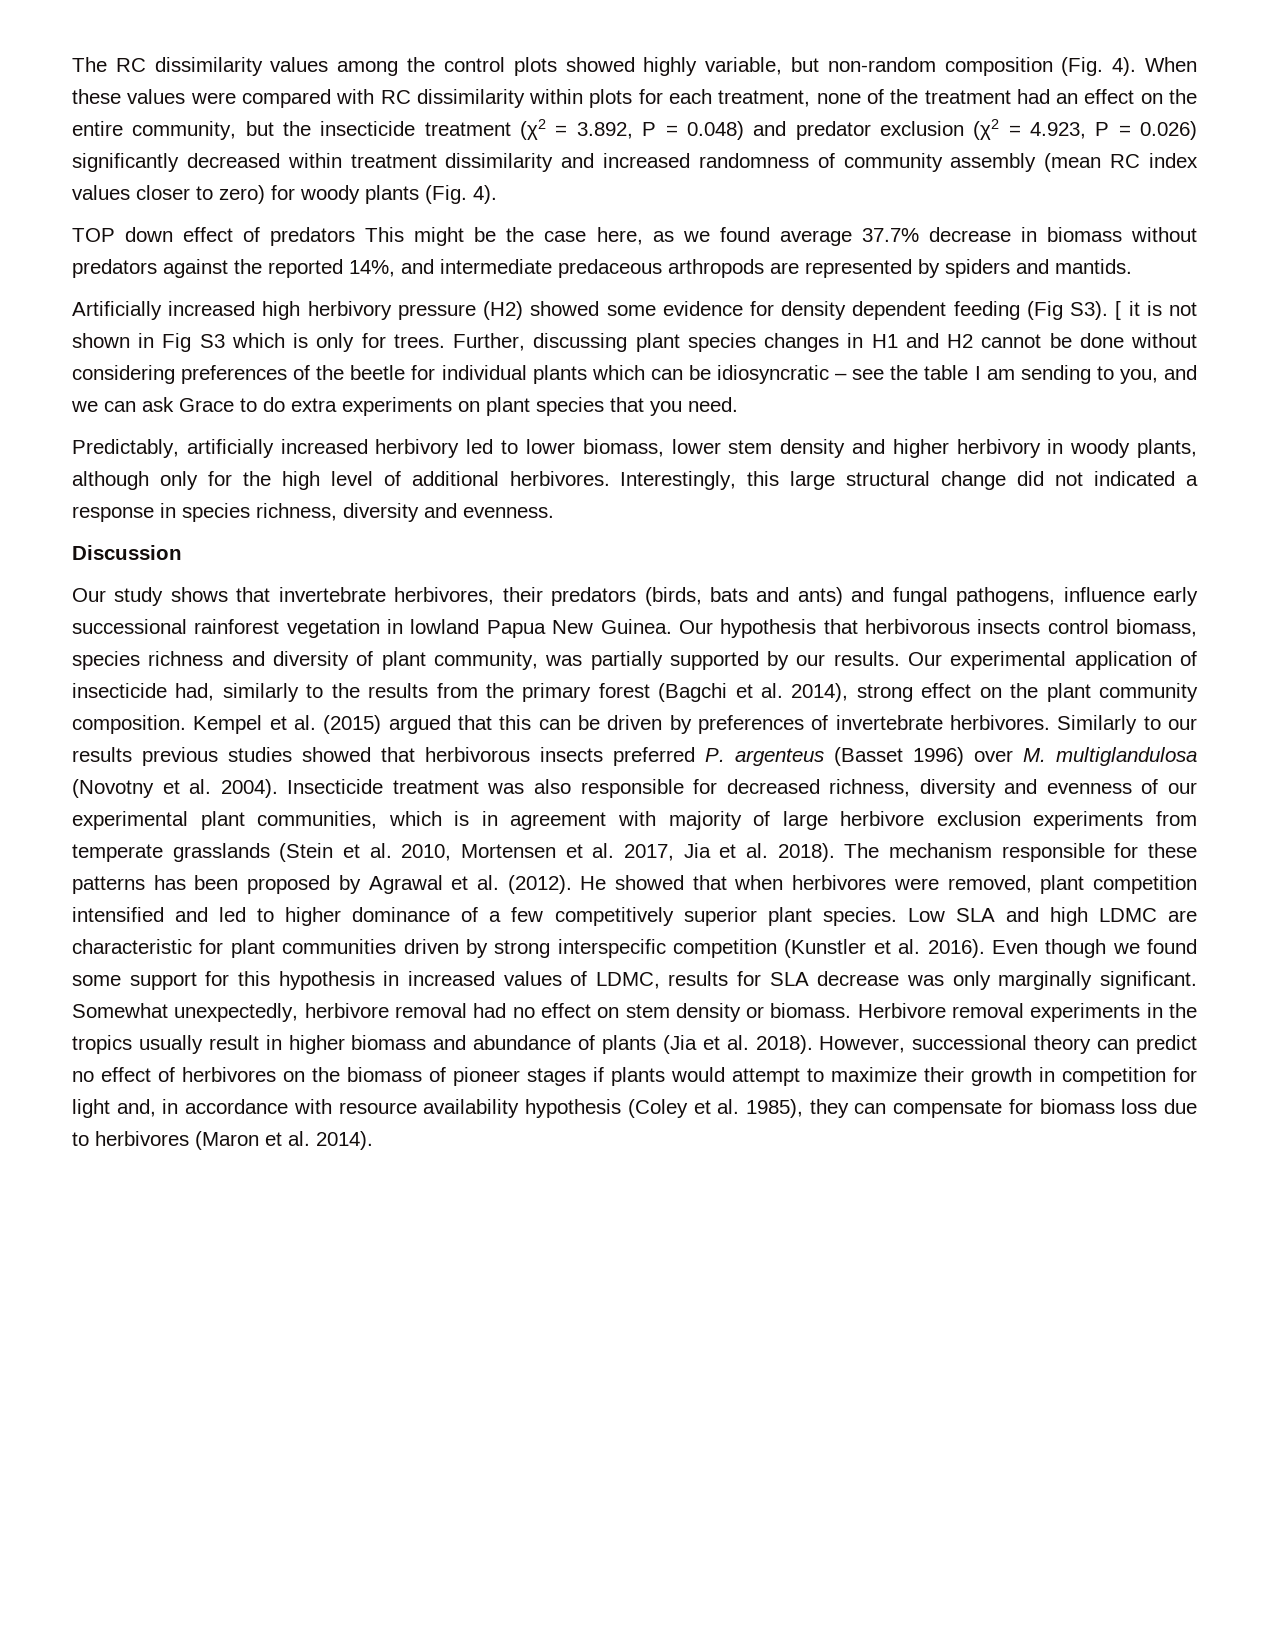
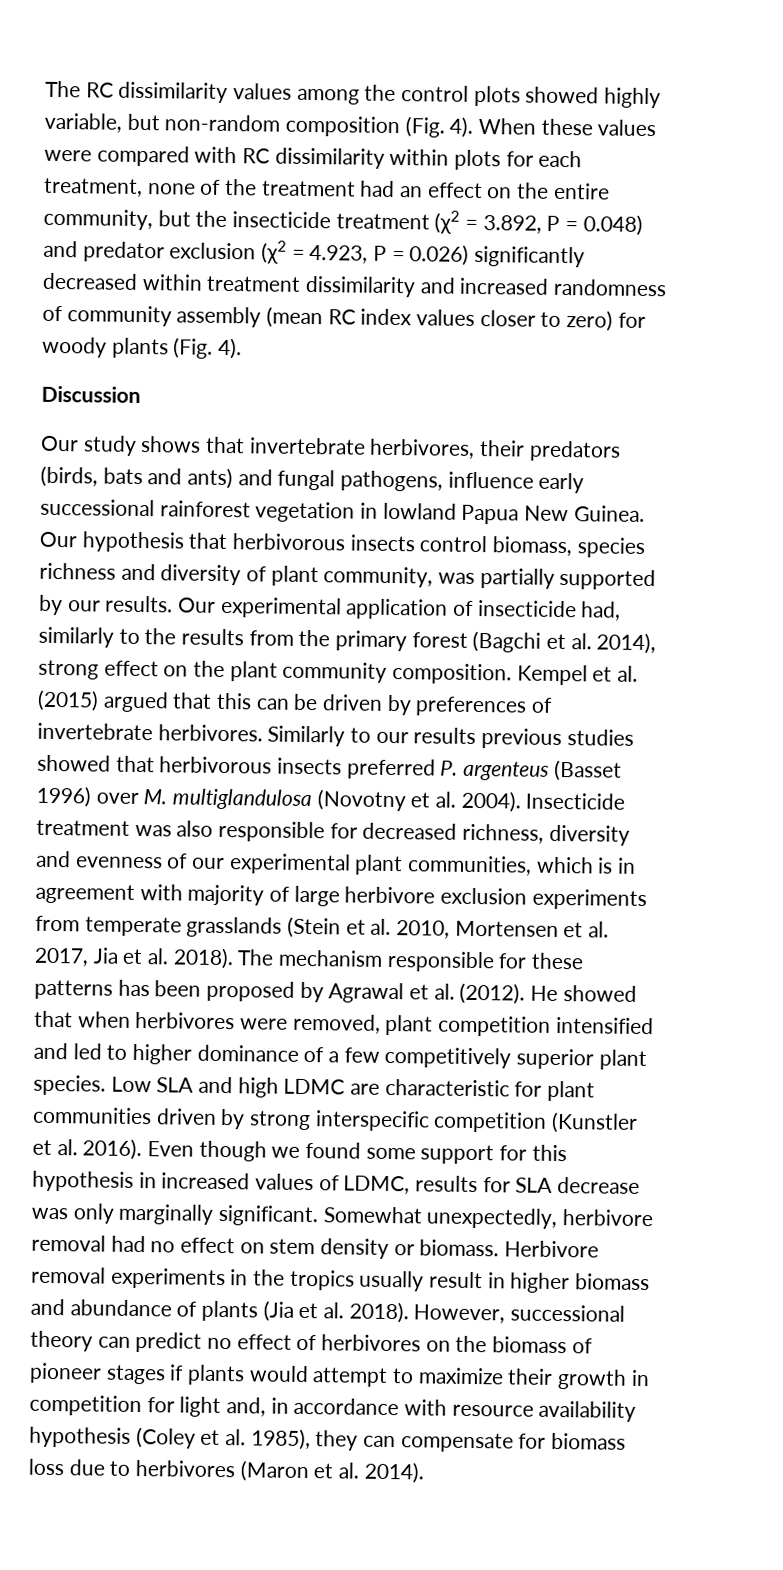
- TOP down effect of predators This might be the case here, as we found average 37.7% decrease in biomass without predators against the reported 14%, and intermediate predaceous arthropods are represented by spiders and mantids.
- Artificially increased high herbivory pressure (H2) showed some evidence for density dependent feeding (Fig S3). [ it is not shown in Fig S3 which is only for trees. Further, discussing plant species changes in H1 and H2 cannot be done without considering preferences of the beetle for individual plants which can be idiosyncratic – see the table I am sending to you, and we can ask Grace to do extra experiments on plant species that you need.
- Predictably, artificially increased herbivory led to lower biomass, lower stem density and higher herbivory in woody plants, although only for the high level of additional herbivores. Interestingly, this large structural change did not indicated a response in species richness, diversity and evenness.

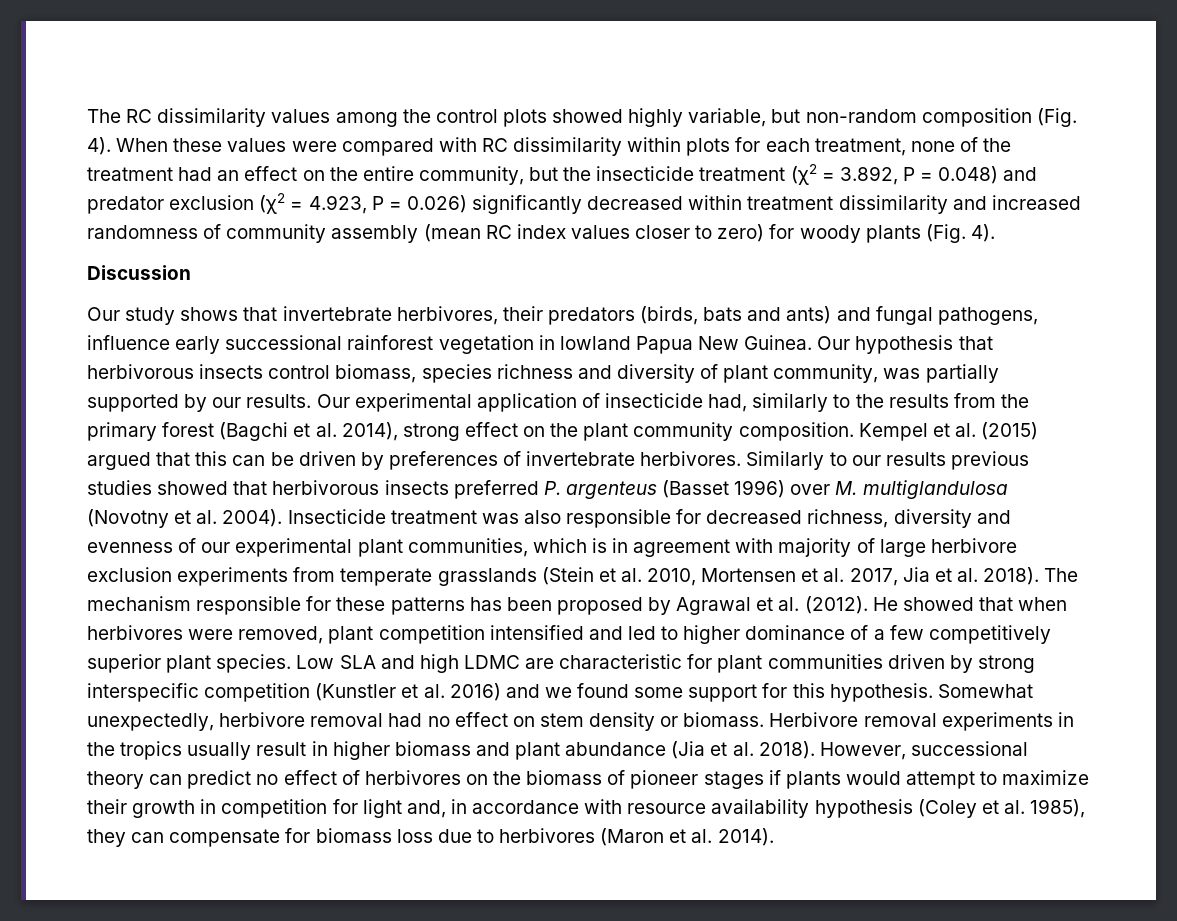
- Low SLA and high LDMC are characteristic for plant communities driven by strong interspecific competition (Kunstler et al. 2016). Even though we found some support for this hypothesis in increased values of LDMC, results for SLA decrease was only marginally significant.
+ Low SLA and high LDMC are characteristic for plant communities driven by strong interspecific competition (Kunstler et al. 2016) and we found some support for this hypothesis.
- Herbivore removal experiments in the tropics usually result in higher biomass and abundance of plants (Jia et al. 2018).
+ Herbivore removal experiments in the tropics usually result in higher biomass and plant abundance (Jia et al. 2018).

